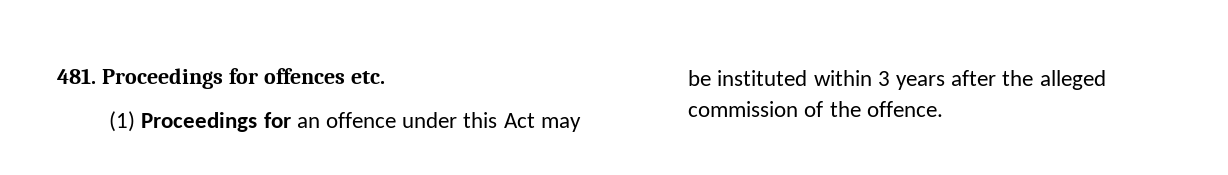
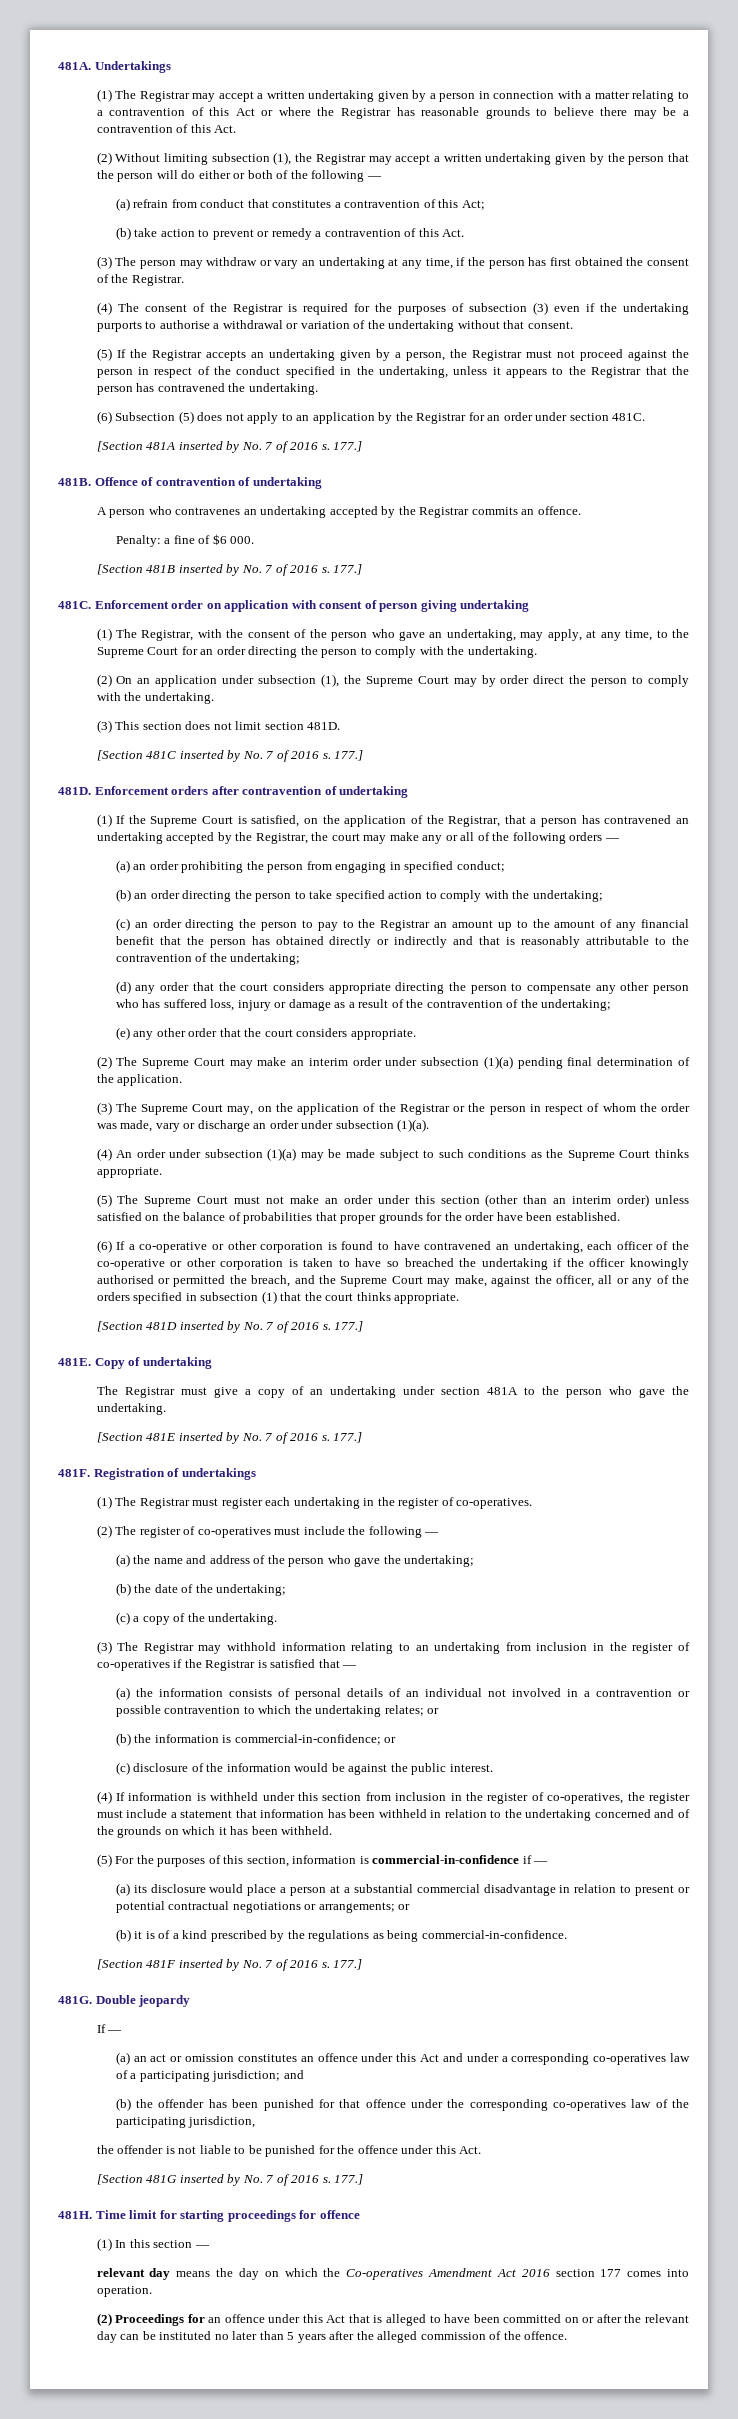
- 481. Proceedings for offences etc.
- (1) Proceedings for an offence under this Act may be instituted within 3 years after the alleged commission of the offence.
+ 481A. Undertakings
+ (1) The Registrar may accept a written undertaking given by a person in connection with a matter relating to a contravention of this Act or where the Registrar has reasonable grounds to believe there may be a contravention of this Act.
+ (2) Without limiting subsection (1), the Registrar may accept a written undertaking given by the person that the person will do either or both of the following —
+ (a) refrain from conduct that constitutes a contravention of this Act;
+ (b) take action to prevent or remedy a contravention of this Act.
+ (3) The person may withdraw or vary an undertaking at any time, if the person has first obtained the consent of the Registrar.
+ (4) The consent of the Registrar is required for the purposes of subsection (3) even if the undertaking purports to authorise a withdrawal or variation of the undertaking without that consent.
+ (5) If the Registrar accepts an undertaking given by a person, the Registrar must not proceed against the person in respect of the conduct specified in the undertaking, unless it appears to the Registrar that the person has contravened the undertaking.
+ (6) Subsection (5) does not apply to an application by the Registrar for an order under section 481C.
+ [Section 481A inserted by No. 7 of 2016 s. 177.]
+ 481B. Offence of contravention of undertaking
+ A person who contravenes an undertaking accepted by the Registrar commits an offence.
+ Penalty: a fine of $6 000.
+ [Section 481B inserted by No. 7 of 2016 s. 177.]
+ 481C. Enforcement order on application with consent of person giving undertaking
+ (1) The Registrar, with the consent of the person who gave an undertaking, may apply, at any time, to the Supreme Court for an order directing the person to comply with the undertaking.
+ (2) On an application under subsection (1), the Supreme Court may by order direct the person to comply with the undertaking.
+ (3) This section does not limit section 481D.
+ [Section 481C inserted by No. 7 of 2016 s. 177.]
+ 481D. Enforcement orders after contravention of undertaking
+ (1) If the Supreme Court is satisfied, on the application of the Registrar, that a person has contravened an undertaking accepted by the Registrar, the court may make any or all of the following orders —
+ (a) an order prohibiting the person from engaging in specified conduct;
+ (b) an order directing the person to take specified action to comply with the undertaking;
+ (c) an order directing the person to pay to the Registrar an amount up to the amount of any financial benefit that the person has obtained directly or indirectly and that is reasonably attributable to the contravention of the undertaking;
+ (d) any order that the court considers appropriate directing the person to compensate any other person who has suffered loss, injury or damage as a result of the contravention of the undertaking;
+ (e) any other order that the court considers appropriate.
+ (2) The Supreme Court may make an interim order under subsection (1)(a) pending final determination of the application.
+ (3) The Supreme Court may, on the application of the Registrar or the person in respect of whom the order was made, vary or discharge an order under subsection (1)(a).
+ (4) An order under subsection (1)(a) may be made subject to such conditions as the Supreme Court thinks appropriate.
+ (5) The Supreme Court must not make an order under this section (other than an interim order) unless satisfied on the balance of probabilities that proper grounds for the order have been established.
+ (6) If a co-operative or other corporation is found to have contravened an undertaking, each officer of the co-operative or other corporation is taken to have so breached the undertaking if the officer knowingly authorised or permitted the breach, and the Supreme Court may make, against the officer, all or any of the orders specified in subsection (1) that the court thinks appropriate.
+ [Section 481D inserted by No. 7 of 2016 s. 177.]
+ 481E. Copy of undertaking
+ The Registrar must give a copy of an undertaking under section 481A to the person who gave the undertaking.
+ [Section 481E inserted by No. 7 of 2016 s. 177.]
+ 481F. Registration of undertakings
+ (1) The Registrar must register each undertaking in the register of co-operatives.
+ (2) The register of co-operatives must include the following —
+ (a) the name and address of the person who gave the undertaking;
+ (b) the date of the undertaking;
+ (c) a copy of the undertaking.
+ (3) The Registrar may withhold information relating to an undertaking from inclusion in the register of co-operatives if the Registrar is satisfied that —
+ (a) the information consists of personal details of an individual not involved in a contravention or possible contravention to which the undertaking relates; or
+ (b) the information is commercial-in-confidence; or
+ (c) disclosure of the information would be against the public interest.
+ (4) If information is withheld under this section from inclusion in the register of co-operatives, the register must include a statement that information has been withheld in relation to the undertaking concerned and of the grounds on which it has been withheld.
+ (5) For the purposes of this section, information is commercial-in-confidence if —
+ (a) its disclosure would place a person at a substantial commercial disadvantage in relation to present or potential contractual negotiations or arrangements; or
+ (b) it is of a kind prescribed by the regulations as being commercial-in-confidence.
+ [Section 481F inserted by No. 7 of 2016 s. 177.]
+ 481G. Double jeopardy
+ If —
+ (a) an act or omission constitutes an offence under this Act and under a corresponding co-operatives law of a participating jurisdiction; and
+ (b) the offender has been punished for that offence under the corresponding co-operatives law of the participating jurisdiction,
+ the offender is not liable to be punished for the offence under this Act.
+ [Section 481G inserted by No. 7 of 2016 s. 177.]
+ 481H. Time limit for starting proceedings for offence
+ (1) In this section —
+ relevant day means the day on which the Co-operatives Amendment Act 2016 section 177 comes into operation.
+ (2) Proceedings for an offence under this Act that is alleged to have been committed on or after the relevant day can be instituted no later than 5 years after the alleged commission of the offence.

